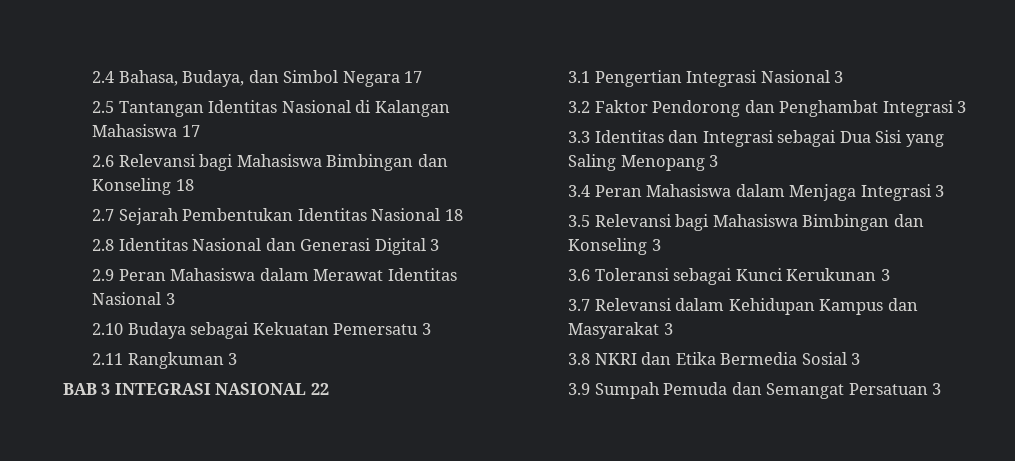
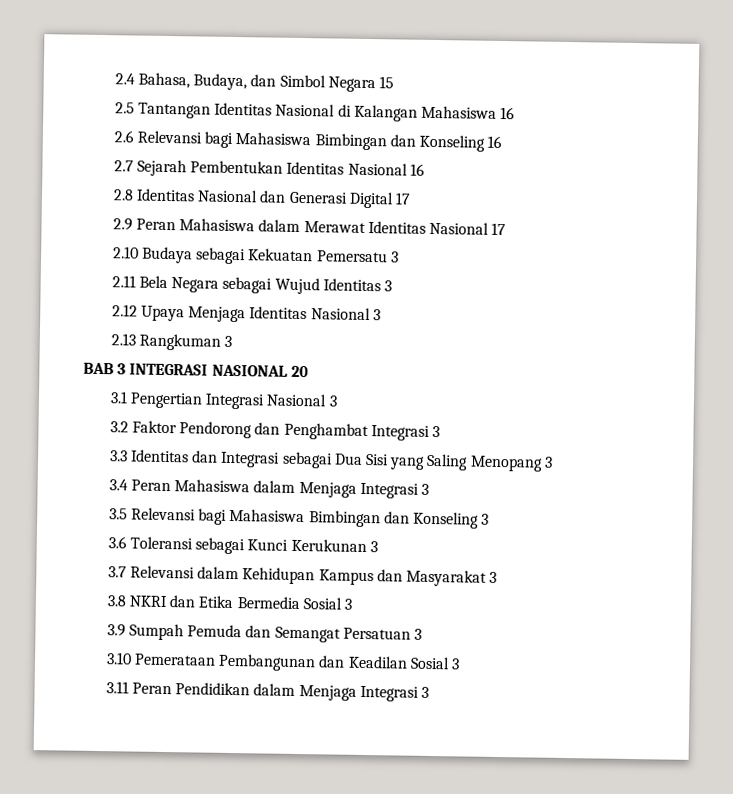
- 2.4 Bahasa, Budaya, dan Simbol Negara 17
+ 2.4 Bahasa, Budaya, dan Simbol Negara 15
- 2.5 Tantangan Identitas Nasional di Kalangan Mahasiswa 17
+ 2.5 Tantangan Identitas Nasional di Kalangan Mahasiswa 16
- 2.6 Relevansi bagi Mahasiswa Bimbingan dan Konseling 18
+ 2.6 Relevansi bagi Mahasiswa Bimbingan dan Konseling 16
- 2.7 Sejarah Pembentukan Identitas Nasional 18
+ 2.7 Sejarah Pembentukan Identitas Nasional 16
- 2.8 Identitas Nasional dan Generasi Digital 3
+ 2.8 Identitas Nasional dan Generasi Digital 17
- 2.9 Peran Mahasiswa dalam Merawat Identitas Nasional 3
+ 2.9 Peran Mahasiswa dalam Merawat Identitas Nasional 17
- 2.11 Rangkuman 3
+ 2.11 Bela Negara sebagai Wujud Identitas 3
+ 2.12 Upaya Menjaga Identitas Nasional 3
+ 2.13 Rangkuman 3
- BAB 3 INTEGRASI NASIONAL 22
+ BAB 3 INTEGRASI NASIONAL 20
+ 3.10 Pemerataan Pembangunan dan Keadilan Sosial 3
+ 3.11 Peran Pendidikan dalam Menjaga Integrasi 3

